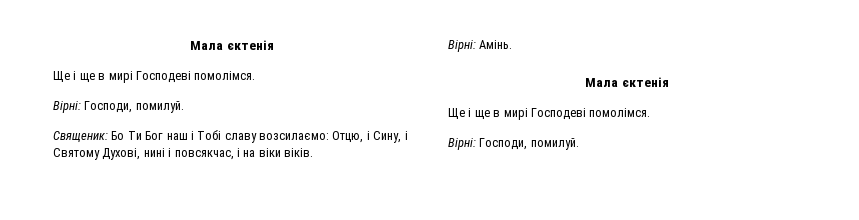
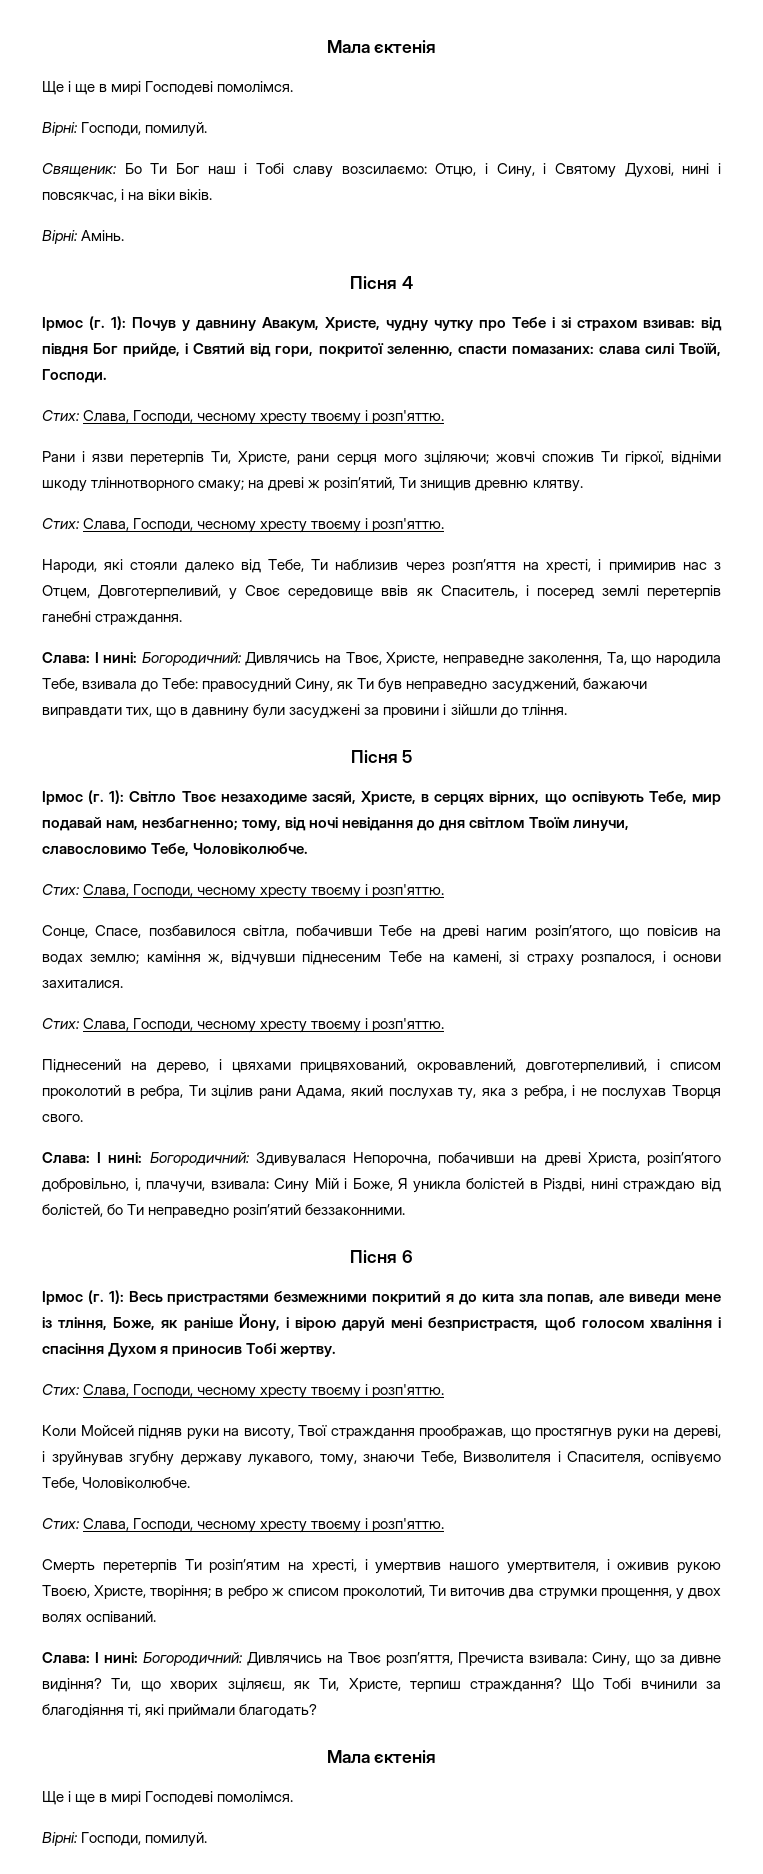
+ Пісня 4
+ Ірмос (г. 1): Почув у давнину Авакум, Христе, чудну чутку про Тебе і зі страхом взивав: від півдня Бог прийде, і Святий від гори, покритої зеленню, спасти помазаних: слава силі Твоїй, Господи.
+ Стих: Слава, Господи, чесному хресту твоєму і розп'яттю.
+ Рани і язви перетерпів Ти, Христе, рани серця мого зціляючи; жовчі спожив Ти гіркої, відніми шкоду тліннотворного смаку; на древі ж розіп’ятий, Ти знищив древню клятву.
+ Стих: Слава, Господи, чесному хресту твоєму і розп'яттю.
+ Народи, які стояли далеко від Тебе, Ти наблизив через розп’яття на хресті, і примирив нас з Отцем, Довготерпеливий, у Своє середовище ввів як Спаситель, і посеред землі перетерпів ганебні страждання.
+ Слава: І нині: Богородичний: Дивлячись на Твоє, Христе, неправедне заколення, Та, що народила Тебе, взивала до Тебе: правосудний Сину, як Ти був неправедно засуджений, бажаючи виправдати тих, що в давнину були засуджені за провини і зійшли до тління.
+ Пісня 5
+ Ірмос (г. 1): Світло Твоє незаходиме засяй, Христе, в серцях вірних, що оспівують Тебе, мир подавай нам, незбагненно; тому, від ночі невідання до дня світлом Твоїм линучи, славословимо Тебе, Чоловіколюбче.
+ Стих: Слава, Господи, чесному хресту твоєму і розп'яттю.
+ Сонце, Спасе, позбавилося світла, побачивши Тебе на древі нагим розіп’ятого, що повісив на водах землю; каміння ж, відчувши піднесеним Тебе на камені, зі страху розпалося, і основи захиталися.
+ Стих: Слава, Господи, чесному хресту твоєму і розп'яттю.
+ Піднесений на дерево, і цвяхами прицвяхований, окровавлений, довготерпеливий, і списом проколотий в ребра, Ти зцілив рани Адама, який послухав ту, яка з ребра, і не послухав Творця свого.
+ Слава: І нині: Богородичний: Здивувалася Непорочна, побачивши на древі Христа, розіп’ятого добровільно, і, плачучи, взивала: Сину Мій і Боже, Я уникла болістей в Різдві, нині страждаю від болістей, бо Ти неправедно розіп’ятий беззаконними.
+ Пісня 6
+ Ірмос (г. 1): Весь пристрастями безмежними покритий я до кита зла попав, але виведи мене із тління, Боже, як раніше Йону, і вірою даруй мені безпристрастя, щоб голосом хваління і спасіння Духом я приносив Тобі жертву.
+ Стих: Слава, Господи, чесному хресту твоєму і розп'яттю.
+ Коли Мойсей підняв руки на висоту, Твої страждання проображав, що простягнув руки на дереві, і зруйнував згубну державу лукавого, тому, знаючи Тебе, Визволителя і Спасителя, оспівуємо Тебе, Чоловіколюбче.
+ Стих: Слава, Господи, чесному хресту твоєму і розп'яттю.
+ Смерть перетерпів Ти розіп’ятим на хресті, і умертвив нашого умертвителя, і оживив рукою Твоєю, Христе, творіння; в ребро ж списом проколотий, Ти виточив два струмки прощення, у двох волях оспіваний.
+ Слава: І нині: Богородичний: Дивлячись на Твоє розп’яття, Пречиста взивала: Сину, що за дивне видіння? Ти, що хворих зціляєш, як Ти, Христе, терпиш страждання? Що Тобі вчинили за благодіяння ті, які приймали благодать?

